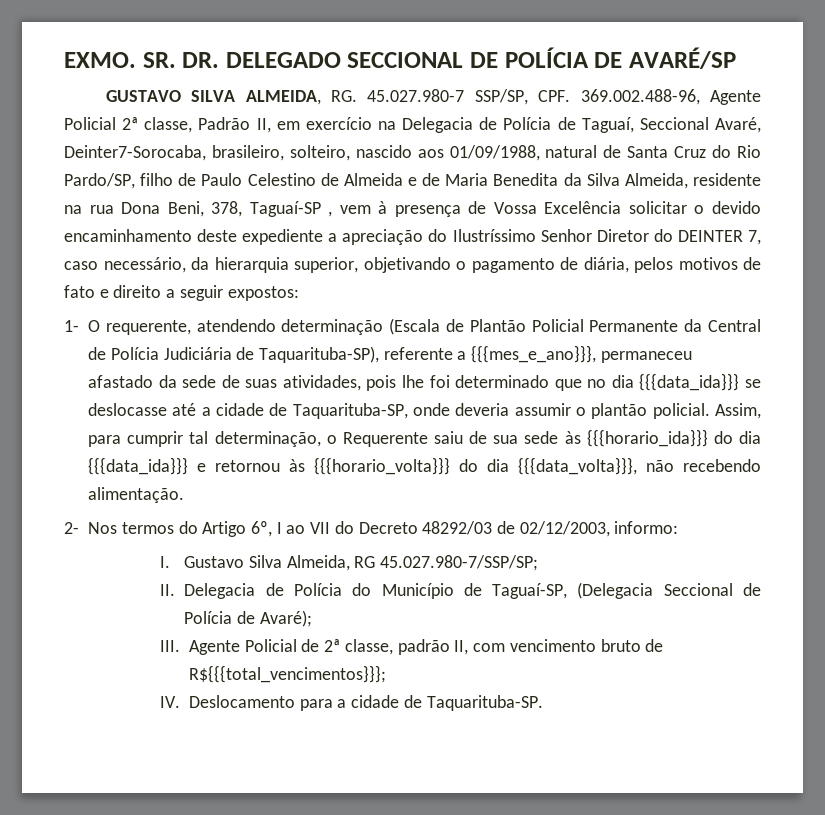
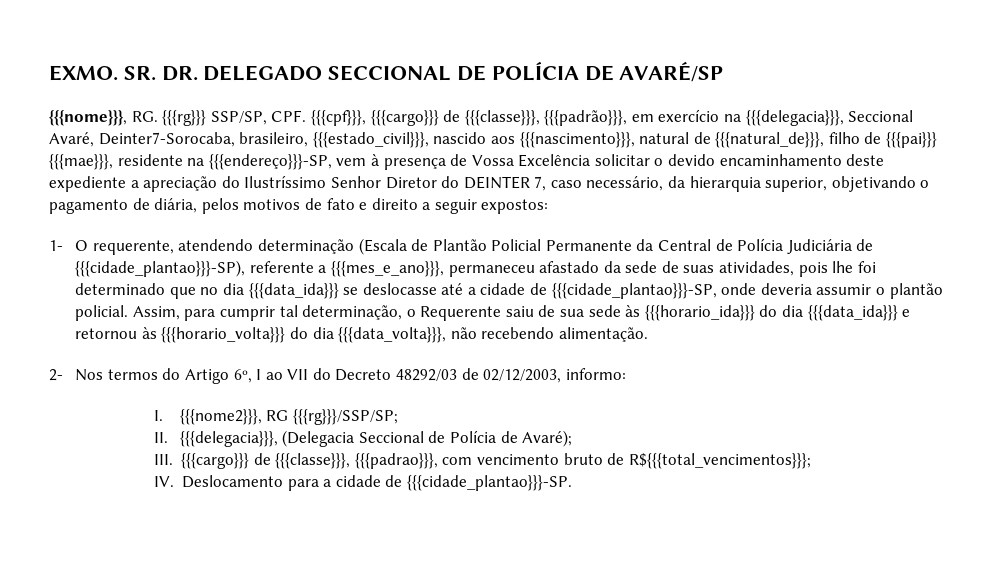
- GUSTAVO SILVA ALMEIDA, RG. 45.027.980-7 SSP/SP, CPF. 369.002.488-96, Agente Policial 2ª classe, Padrão II, em exercício na Delegacia de Polícia de Taguaí, Seccional Avaré, Deinter7-Sorocaba, brasileiro, solteiro, nascido aos 01/09/1988, natural de Santa Cruz do Rio Pardo/SP, filho de Paulo Celestino de Almeida e de Maria Benedita da Silva Almeida, residente na rua Dona Beni, 378, Taguaí-SP , vem à presença de Vossa Excelência solicitar o devido encaminhamento deste expediente a apreciação do Ilustríssimo Senhor Diretor do DEINTER 7, caso necessário, da hierarquia superior, objetivando o pagamento de diária, pelos motivos de fato e direito a seguir expostos:
+ {{{nome}}}, RG. {{{rg}}} SSP/SP, CPF. {{{cpf}}}, {{{cargo}}} de {{{classe}}}, {{{padrão}}}, em exercício na {{{delegacia}}}, Seccional Avaré, Deinter7-Sorocaba, brasileiro, {{{estado_civil}}}, nascido aos {{{nascimento}}}, natural de {{{natural_de}}}, filho de {{{pai}}} {{{mae}}}, residente na {{{endereço}}}-SP, vem à presença de Vossa Excelência solicitar o devido encaminhamento deste expediente a apreciação do Ilustríssimo Senhor Diretor do DEINTER 7, caso necessário, da hierarquia superior, objetivando o pagamento de diária, pelos motivos de fato e direito a seguir expostos:
- 1- O requerente, atendendo determinação (Escala de Plantão Policial Permanente da Central de Polícia Judiciária de Taquarituba-SP), referente a {{{mes_e_ano}}}, permaneceu afastado da sede de suas atividades, pois lhe foi determinado que no dia {{{data_ida}}} se deslocasse até a cidade de Taquarituba-SP, onde deveria assumir o plantão policial.
+ 1- O requerente, atendendo determinação (Escala de Plantão Policial Permanente da Central de Polícia Judiciária de {{{cidade_plantao}}}-SP), referente a {{{mes_e_ano}}}, permaneceu afastado da sede de suas atividades, pois lhe foi determinado que no dia {{{data_ida}}} se deslocasse até a cidade de {{{cidade_plantao}}}-SP, onde deveria assumir o plantão policial.
- I. Gustavo Silva Almeida, RG 45.027.980-7/SSP/SP;
- II. Delegacia de Polícia do Município de Taguaí-SP, (Delegacia Seccional de Polícia de Avaré);
+ I. {{{nome2}}}, RG {{{rg}}}/SSP/SP;
+ II. {{{delegacia}}}, (Delegacia Seccional de Polícia de Avaré);
- III. Agente Policial de 2ª classe, padrão II, com vencimento bruto de R${{{total_vencimentos}}};
+ III. {{{cargo}}} de {{{classe}}}, {{{padrao}}}, com vencimento bruto de R${{{total_vencimentos}}};
- IV. Deslocamento para a cidade de Taquarituba-SP.
+ IV. Deslocamento para a cidade de {{{cidade_plantao}}}-SP.

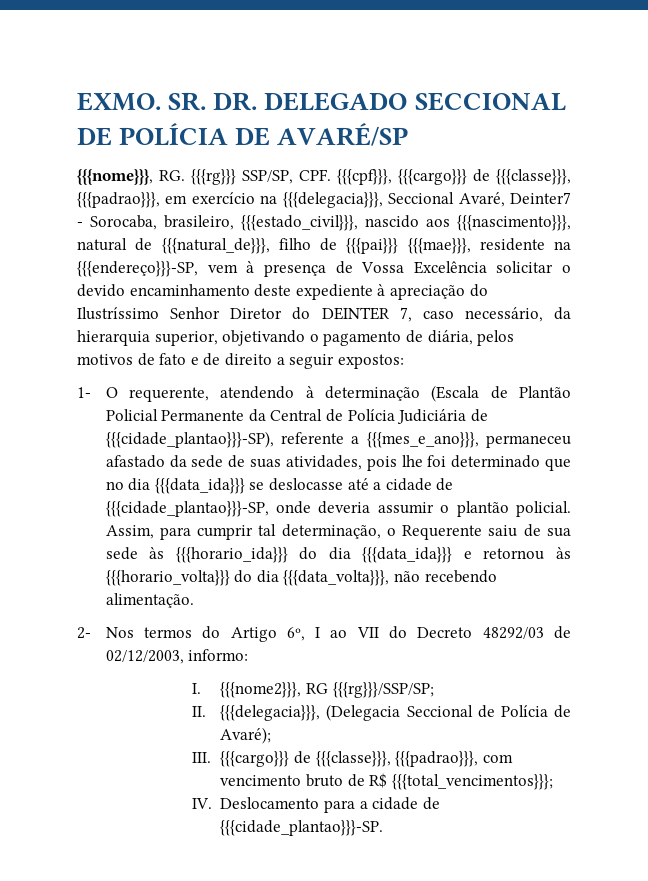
- {{{nome}}}, RG. {{{rg}}} SSP/SP, CPF. {{{cpf}}}, {{{cargo}}} de {{{classe}}}, {{{padrão}}}, em exercício na {{{delegacia}}}, Seccional Avaré, Deinter7-Sorocaba, brasileiro, {{{estado_civil}}}, nascido aos {{{nascimento}}}, natural de {{{natural_de}}}, filho de {{{pai}}} {{{mae}}}, residente na {{{endereço}}}-SP, vem à presença de Vossa Excelência solicitar o devido encaminhamento deste expediente a apreciação do Ilustríssimo Senhor Diretor do DEINTER 7, caso necessário, da hierarquia superior, objetivando o pagamento de diária, pelos motivos de fato e direito a seguir expostos:
+ {{{nome}}}, RG. {{{rg}}} SSP/SP, CPF. {{{cpf}}}, {{{cargo}}} de {{{classe}}}, {{{padrao}}}, em exercício na {{{delegacia}}}, Seccional Avaré, Deinter7 - Sorocaba, brasileiro, {{{estado_civil}}}, nascido aos {{{nascimento}}}, natural de {{{natural_de}}}, filho de {{{pai}}} {{{mae}}}, residente na {{{endereço}}}-SP, vem à presença de Vossa Excelência solicitar o devido encaminhamento deste expediente à apreciação do Ilustríssimo Senhor Diretor do DEINTER 7, caso necessário, da hierarquia superior, objetivando o pagamento de diária, pelos motivos de fato e de direito a seguir expostos:
- 1- O requerente, atendendo determinação (Escala de Plantão Policial Permanente da Central de Polícia Judiciária de {{{cidade_plantao}}}-SP), referente a {{{mes_e_ano}}}, permaneceu afastado da sede de suas atividades, pois lhe foi determinado que no dia {{{data_ida}}} se deslocasse até a cidade de {{{cidade_plantao}}}-SP, onde deveria assumir o plantão policial.
+ 1- O requerente, atendendo à determinação (Escala de Plantão Policial Permanente da Central de Polícia Judiciária de {{{cidade_plantao}}}-SP), referente a {{{mes_e_ano}}}, permaneceu afastado da sede de suas atividades, pois lhe foi determinado que no dia {{{data_ida}}} se deslocasse até a cidade de {{{cidade_plantao}}}-SP, onde deveria assumir o plantão policial.
- III. {{{cargo}}} de {{{classe}}}, {{{padrao}}}, com vencimento bruto de R${{{total_vencimentos}}};
+ III. {{{cargo}}} de {{{classe}}}, {{{padrao}}}, com vencimento bruto de R$ {{{total_vencimentos}}};

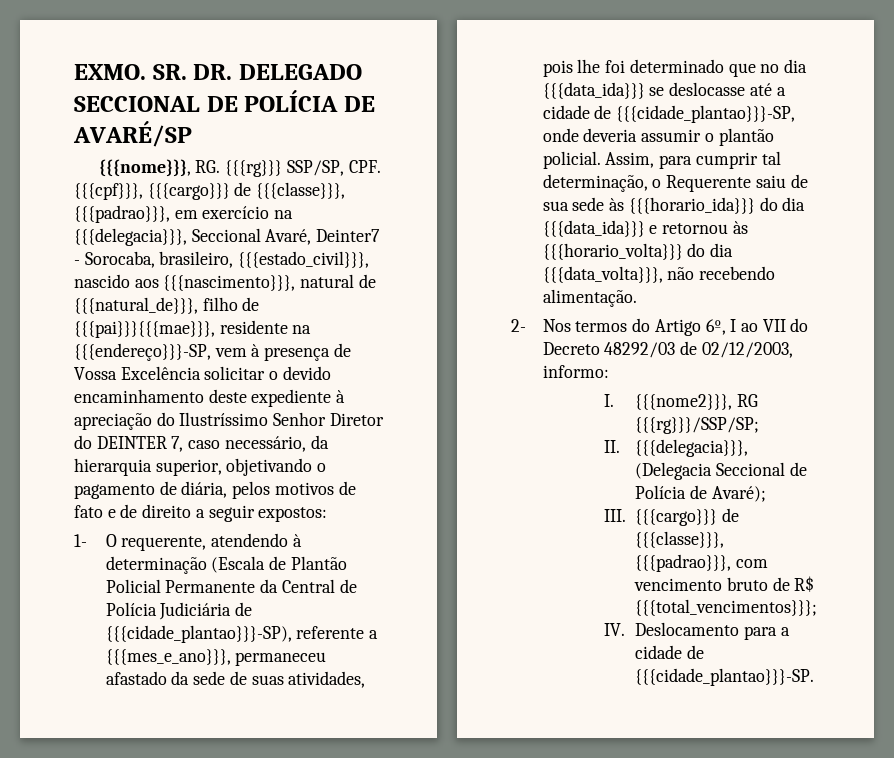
- {{{nome}}}, RG. {{{rg}}} SSP/SP, CPF. {{{cpf}}}, {{{cargo}}} de {{{classe}}}, {{{padrao}}}, em exercício na {{{delegacia}}}, Seccional Avaré, Deinter7 - Sorocaba, brasileiro, {{{estado_civil}}}, nascido aos {{{nascimento}}}, natural de {{{natural_de}}}, filho de {{{pai}}} {{{mae}}}, residente na {{{endereço}}}-SP, vem à presença de Vossa Excelência solicitar o devido encaminhamento deste expediente à apreciação do Ilustríssimo Senhor Diretor do DEINTER 7, caso necessário, da hierarquia superior, objetivando o pagamento de diária, pelos motivos de fato e de direito a seguir expostos:
+ {{{nome}}}, RG. {{{rg}}} SSP/SP, CPF. {{{cpf}}}, {{{cargo}}} de {{{classe}}}, {{{padrao}}}, em exercício na {{{delegacia}}}, Seccional Avaré, Deinter7 - Sorocaba, brasileiro, {{{estado_civil}}}, nascido aos {{{nascimento}}}, natural de {{{natural_de}}}, filho de {{{pai}}}{{{mae}}}, residente na {{{endereço}}}-SP, vem à presença de Vossa Excelência solicitar o devido encaminhamento deste expediente à apreciação do Ilustríssimo Senhor Diretor do DEINTER 7, caso necessário, da hierarquia superior, objetivando o pagamento de diária, pelos motivos de fato e de direito a seguir expostos:

